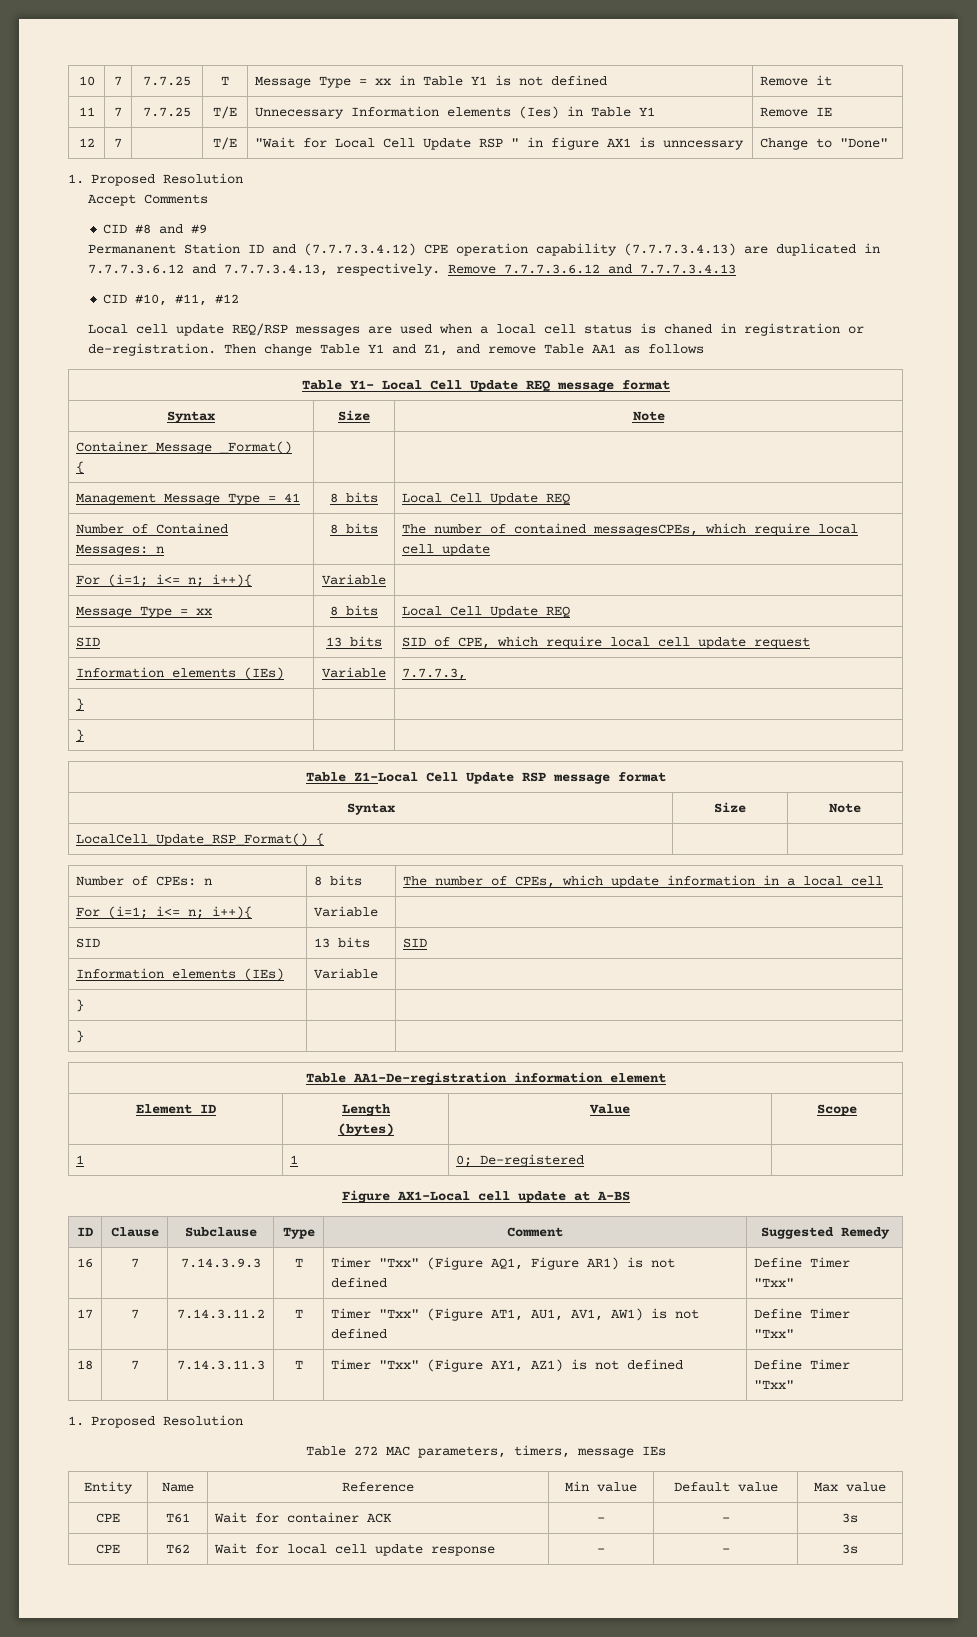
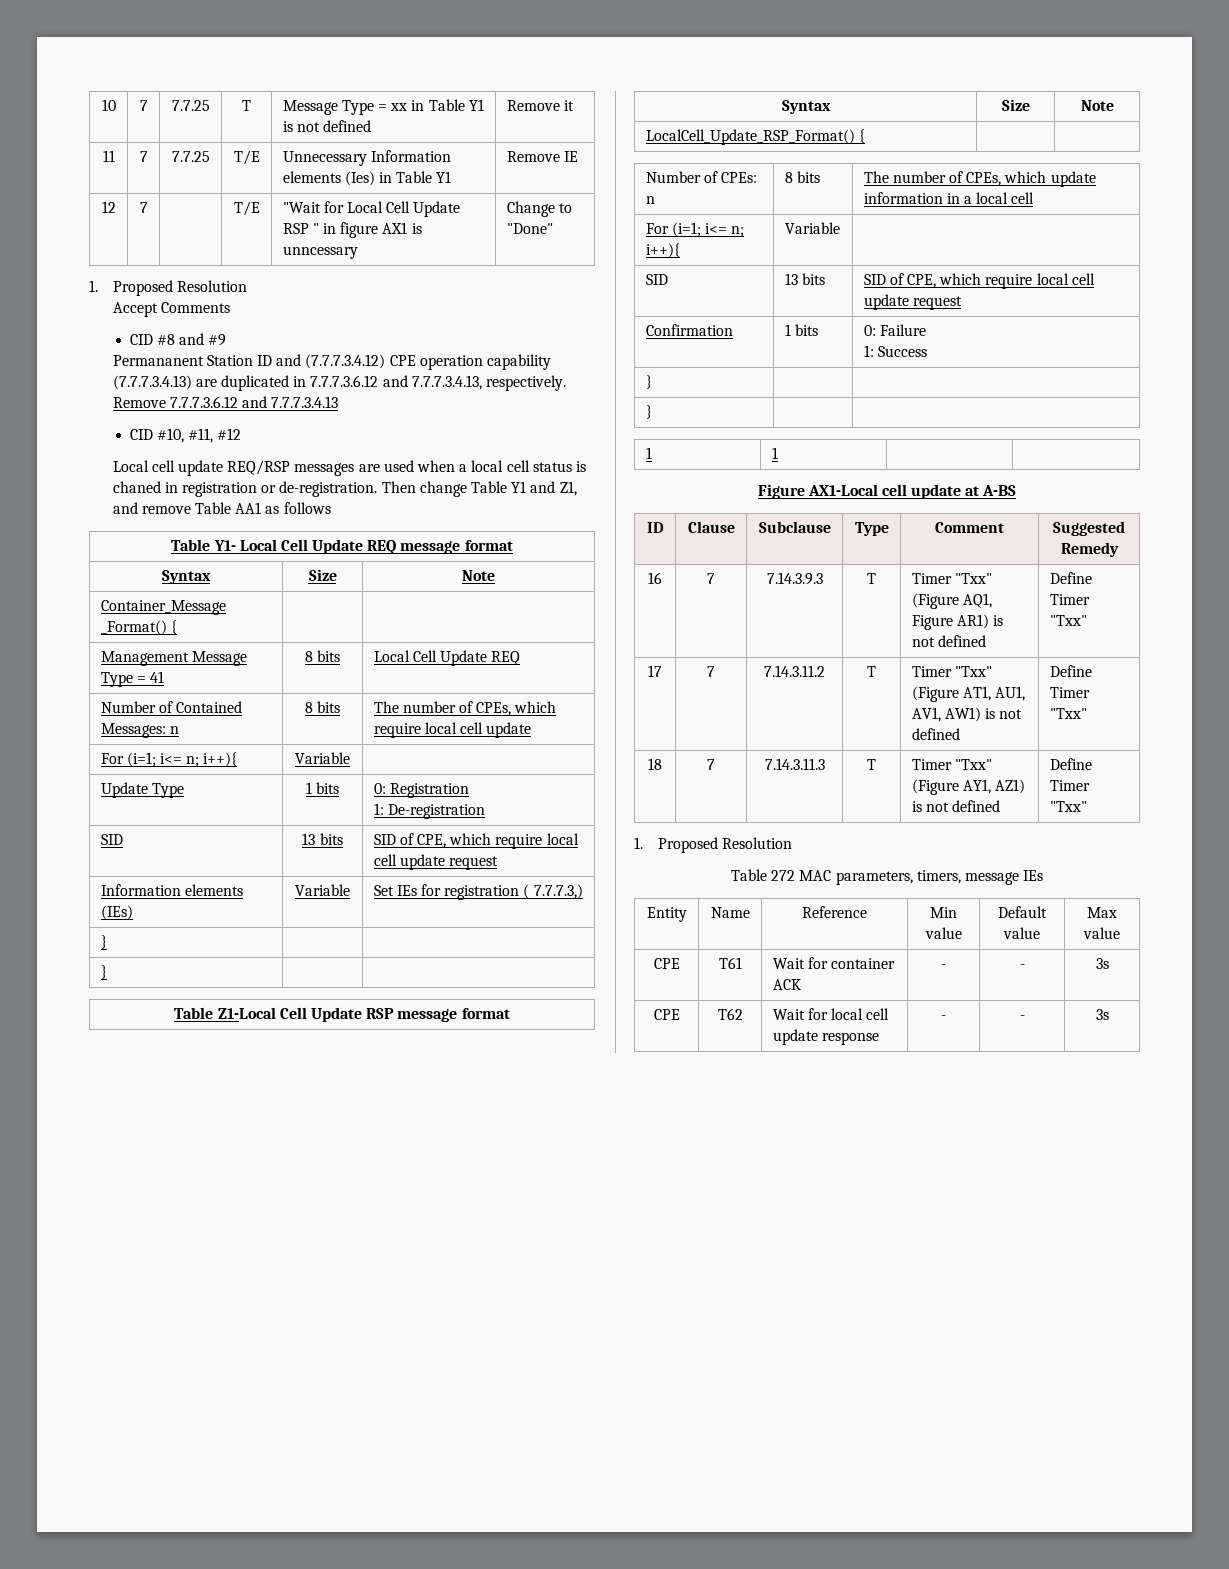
- Number of Contained Messages: n | 8 bits | The number of contained messagesCPEs, which require local cell update
+ Number of Contained Messages: n | 8 bits | The number of CPEs, which require local cell update
- Message Type = xx | 8 bits | Local Cell Update REQ
+ Update Type | 1 bits | 0: Registration
+ 1: De-registration
- Information elements (IEs) | Variable | 7.7.7.3,
+ Information elements (IEs) | Variable | Set IEs for registration ( 7.7.7.3,)
  Number of CPEs: n | 8 bits | The number of CPEs, which update information in a local cell
  For (i=1; i<= n; i++){ | Variable |
- SID | 13 bits | SID
- Information elements (IEs) | Variable |
+ SID | 13 bits | SID of CPE, which require local cell update request
+ Confirmation | 1 bits | 0: Failure
+ 1: Success
  } | |
  } | |
- Table AA1-De-registration information element
- Element ID | Length
- (bytes) | Value | Scope
- 1 | 1 | 0; De-registered |
+ 1 | 1 | |

